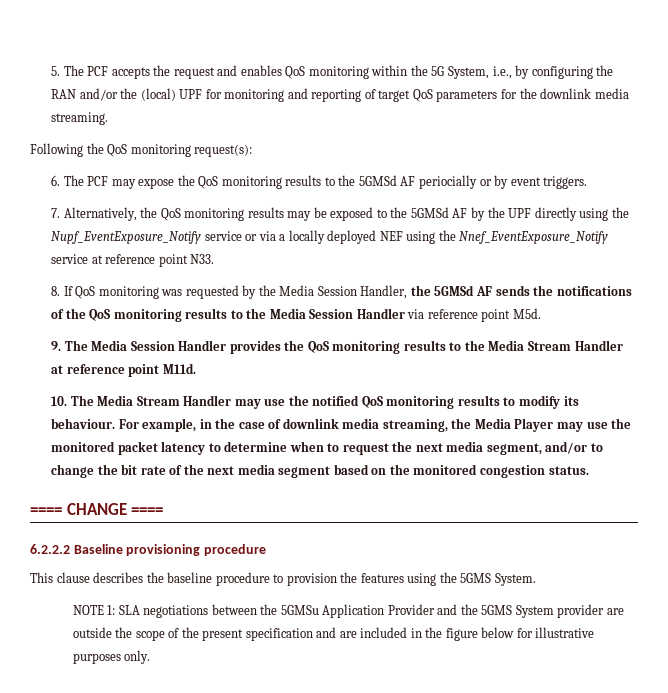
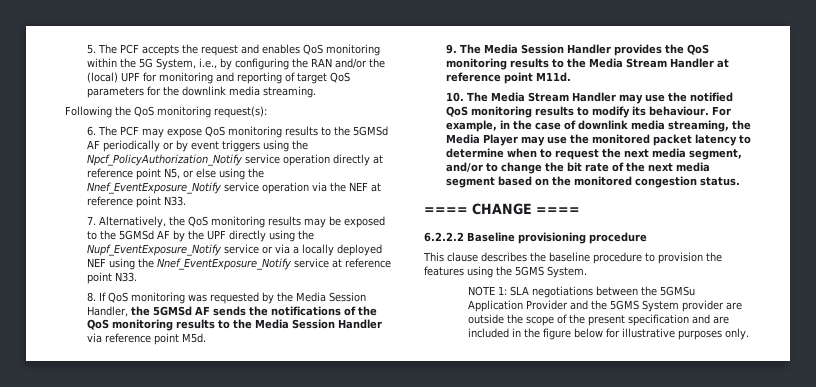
- 6. The PCF may expose the QoS monitoring results to the 5GMSd AF periocially or by event triggers.
+ 6. The PCF may expose QoS monitoring results to the 5GMSd AF periodically or by event triggers using the Npcf_PolicyAuthorization_Notify service operation directly at reference point N5, or else using the Nnef_EventExposure_Notify service operation via the NEF at reference point N33.

